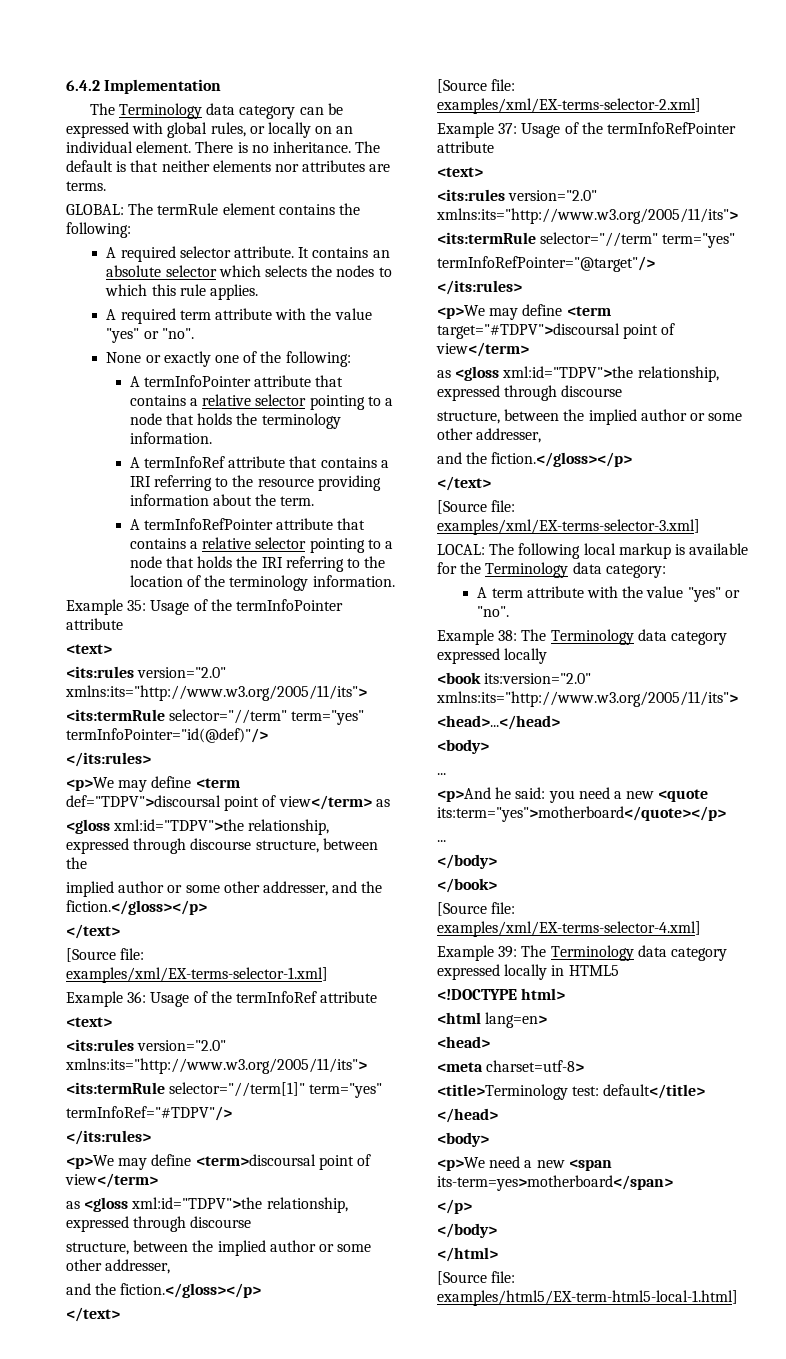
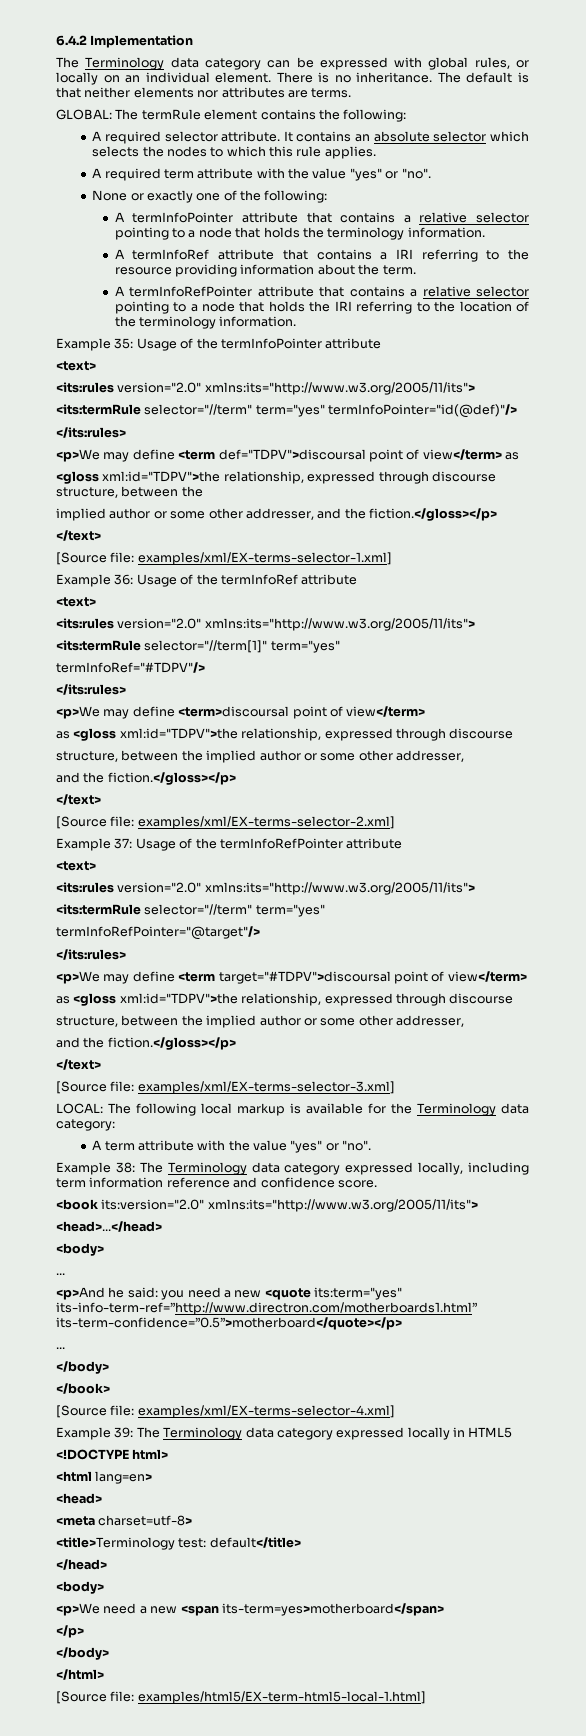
- Example 38: The Terminology data category expressed locally
+ Example 38: The Terminology data category expressed locally, including term information reference and confidence score.
- <p>And he said: you need a new <quote its:term="yes">motherboard</quote></p>
+ <p>And he said: you need a new <quote its:term="yes" its-info-term-ref=”http://www.directron.com/motherboards1.html” its-term-confidence=”0.5”>motherboard</quote></p>

